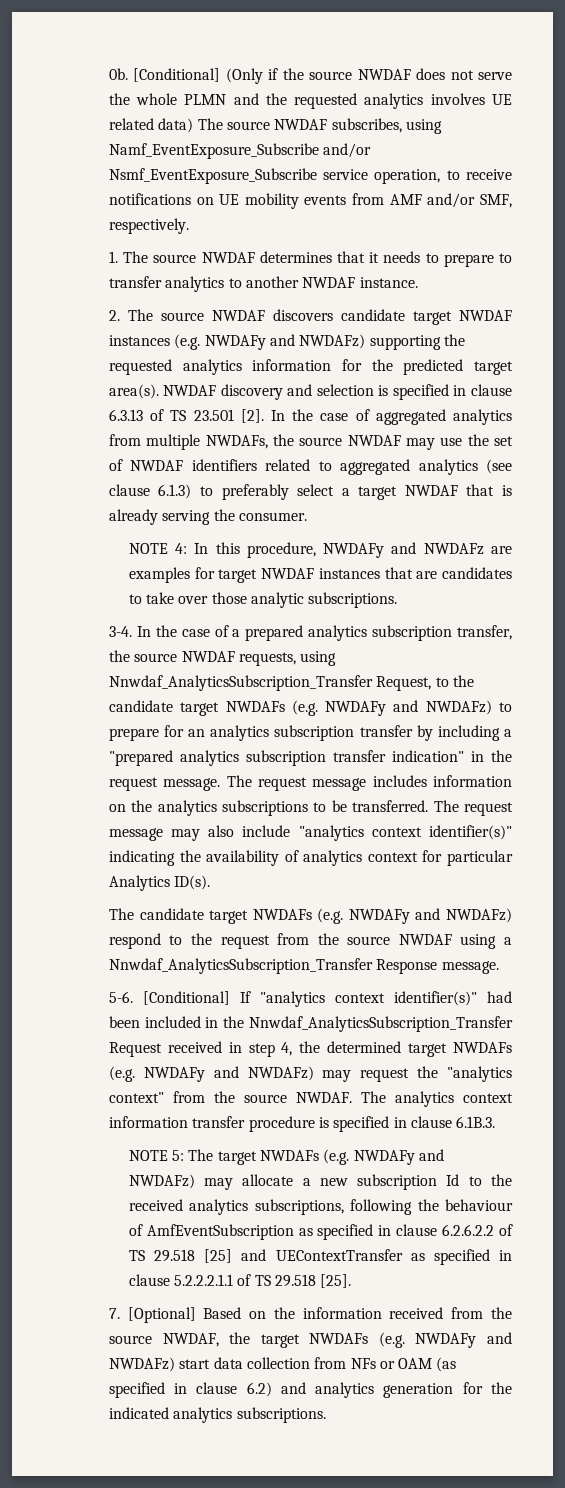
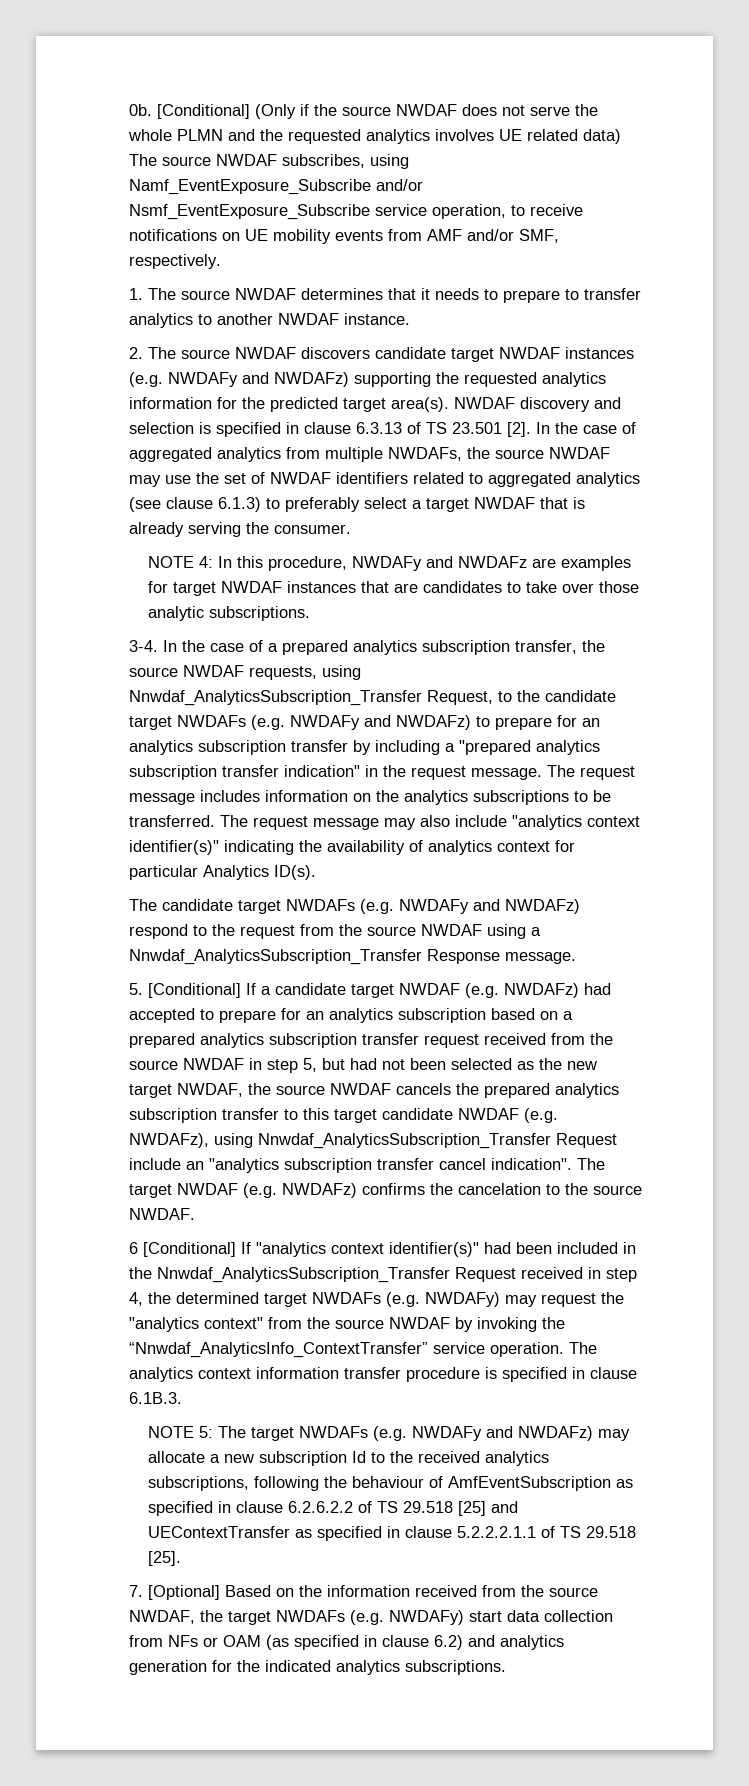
- 5-6. [Conditional] If "analytics context identifier(s)" had been included in the Nnwdaf_AnalyticsSubscription_Transfer Request received in step 4, the determined target NWDAFs (e.g. NWDAFy and NWDAFz) may request the "analytics context" from the source NWDAF.
+ 5. [Conditional] If a candidate target NWDAF (e.g. NWDAFz) had accepted to prepare for an analytics subscription based on a prepared analytics subscription transfer request received from the source NWDAF in step 5, but had not been selected as the new target NWDAF, the source NWDAF cancels the prepared analytics subscription transfer to this target candidate NWDAF (e.g. NWDAFz), using Nnwdaf_AnalyticsSubscription_Transfer Request include an "analytics subscription transfer cancel indication". The target NWDAF (e.g. NWDAFz) confirms the cancelation to the source NWDAF.
+ 6 [Conditional] If "analytics context identifier(s)" had been included in the Nnwdaf_AnalyticsSubscription_Transfer Request received in step 4, the determined target NWDAFs (e.g. NWDAFy) may request the "analytics context" from the source NWDAF by invoking the “Nnwdaf_AnalyticsInfo_ContextTransfer” service operation.
- 7. [Optional] Based on the information received from the source NWDAF, the target NWDAFs (e.g. NWDAFy and NWDAFz) start data collection from NFs or OAM (as specified in clause 6.2) and analytics generation for the indicated analytics subscriptions.
+ 7. [Optional] Based on the information received from the source NWDAF, the target NWDAFs (e.g. NWDAFy) start data collection from NFs or OAM (as specified in clause 6.2) and analytics generation for the indicated analytics subscriptions.

